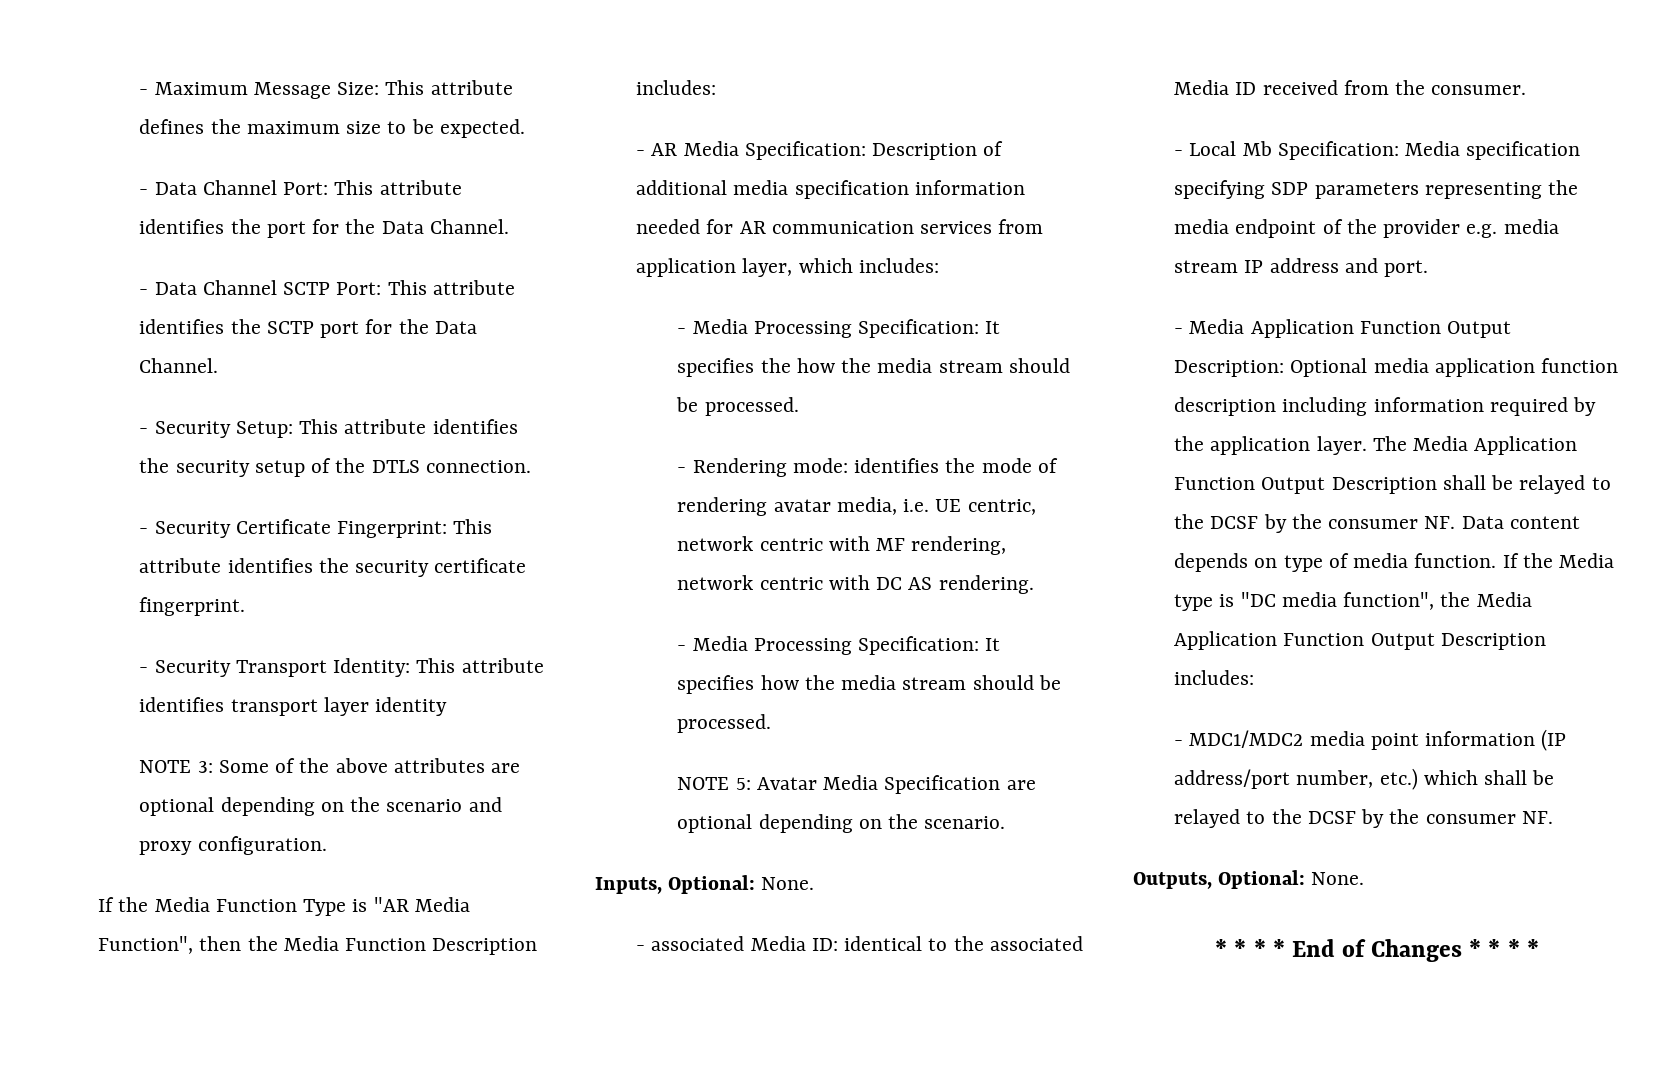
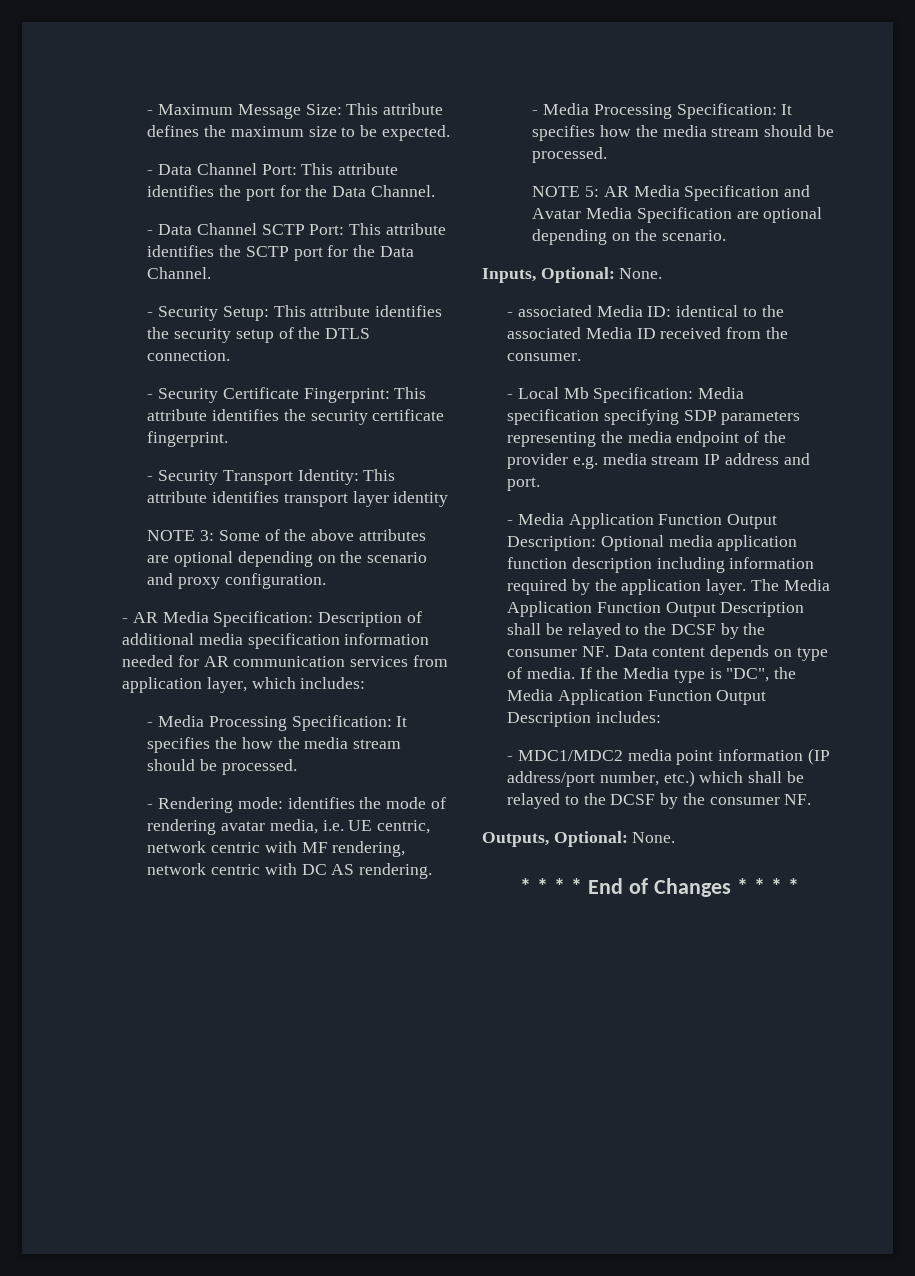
- If the Media Function Type is "AR Media Function", then the Media Function Description includes:
- NOTE 5: Avatar Media Specification are optional depending on the scenario.
+ NOTE 5: AR Media Specification and Avatar Media Specification are optional depending on the scenario.
- The Media Application Function Output Description shall be relayed to the DCSF by the consumer NF. Data content depends on type of media function.
+ The Media Application Function Output Description shall be relayed to the DCSF by the consumer NF. Data content depends on type of media.
- If the Media type is "DC media function", the Media Application Function Output Description includes:
+ If the Media type is "DC", the Media Application Function Output Description includes:

